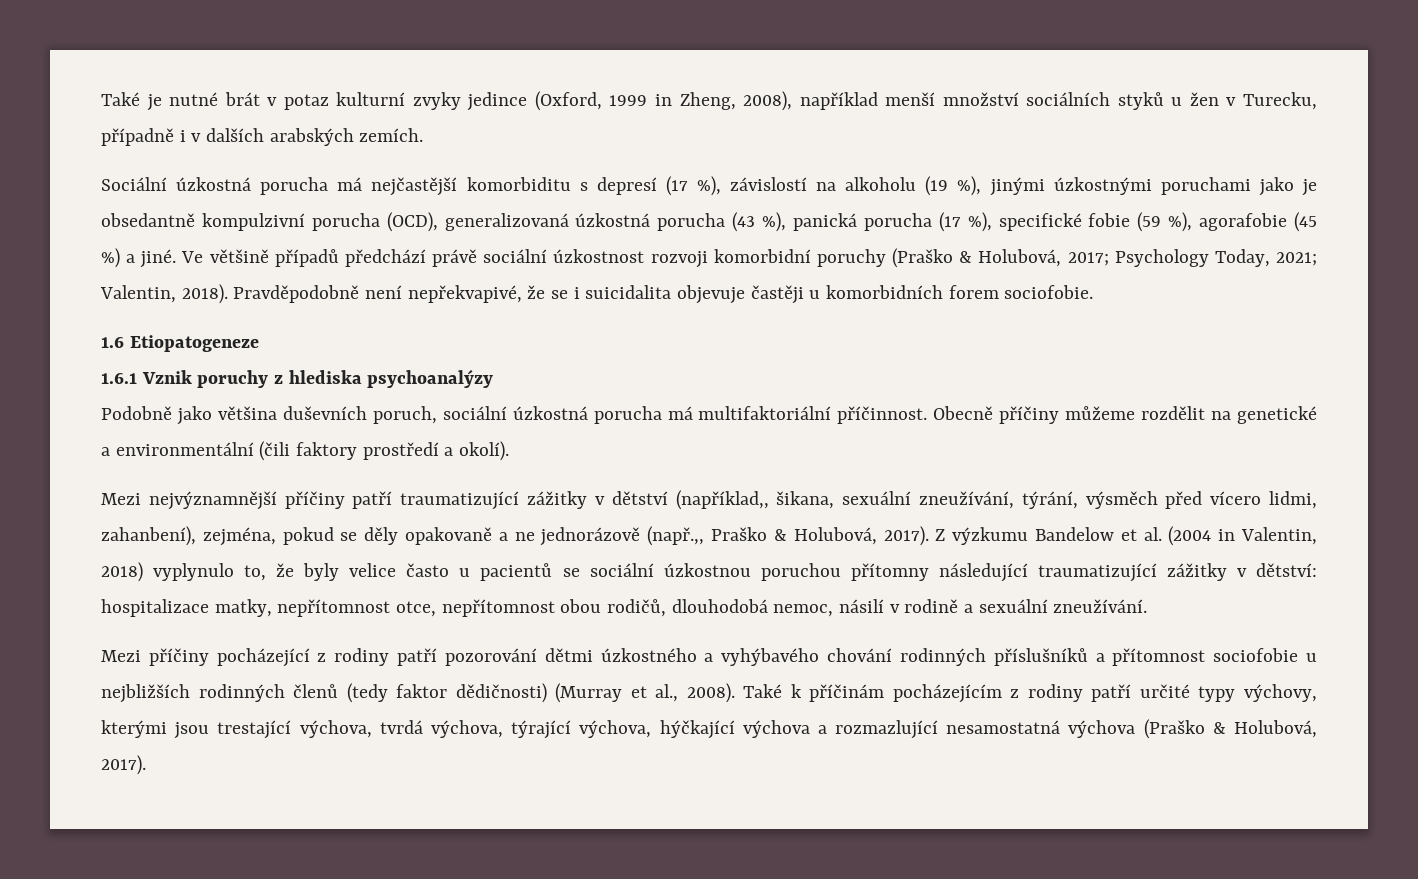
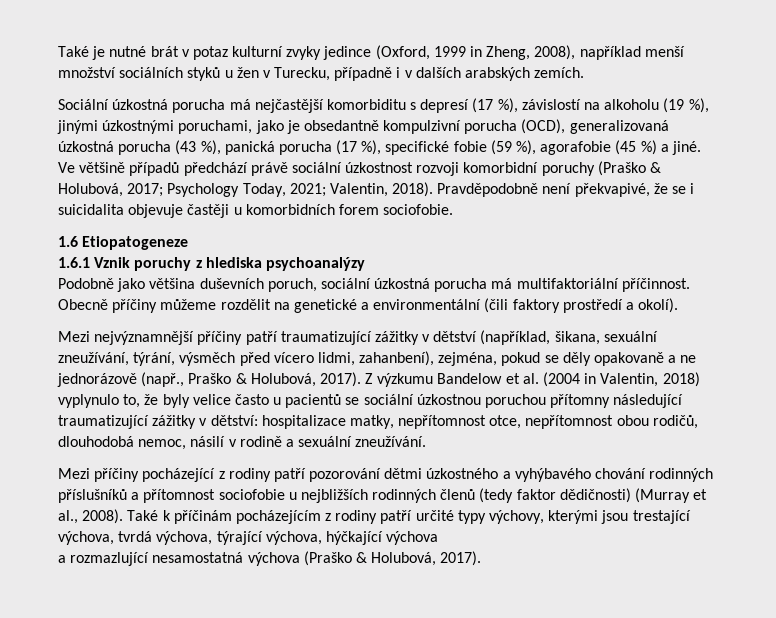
- Sociální úzkostná porucha má nejčastější komorbiditu s depresí (17 %), závislostí na alkoholu (19 %), jinými úzkostnými poruchami jako je obsedantně kompulzivní porucha (OCD), generalizovaná úzkostná porucha (43 %), panická porucha (17 %), specifické fobie (59 %), agorafobie (45 %) a jiné.
+ Sociální úzkostná porucha má nejčastější komorbiditu s depresí (17 %), závislostí na alkoholu (19 %), jinými úzkostnými poruchami, jako je obsedantně kompulzivní porucha (OCD), generalizovaná úzkostná porucha (43 %), panická porucha (17 %), specifické fobie (59 %), agorafobie (45 %) a jiné.
- Pravděpodobně není nepřekvapivé, že se i suicidalita objevuje častěji u komorbidních forem sociofobie.
+ Pravděpodobně není překvapivé, že se i suicidalita objevuje častěji u komorbidních forem sociofobie.
- Mezi nejvýznamnější příčiny patří traumatizující zážitky v dětství (například,, šikana, sexuální zneužívání, týrání, výsměch před vícero lidmi, zahanbení), zejména, pokud se děly opakovaně a ne jednorázově (např.,, Praško & Holubová, 2017).
+ Mezi nejvýznamnější příčiny patří traumatizující zážitky v dětství (například, šikana, sexuální zneužívání, týrání, výsměch před vícero lidmi, zahanbení), zejména, pokud se děly opakovaně a ne jednorázově (např., Praško & Holubová, 2017).
- Také k příčinám pocházejícím z rodiny patří určité typy výchovy, kterými jsou trestající výchova, tvrdá výchova, týrající výchova, hýčkající výchova a rozmazlující nesamostatná výchova (Praško & Holubová, 2017).
+ Také k příčinám pocházejícím z rodiny patří určité typy výchovy, kterými jsou trestající výchova, tvrdá výchova, týrající výchova, hýčkající výchova
+ a rozmazlující nesamostatná výchova (Praško & Holubová, 2017).

